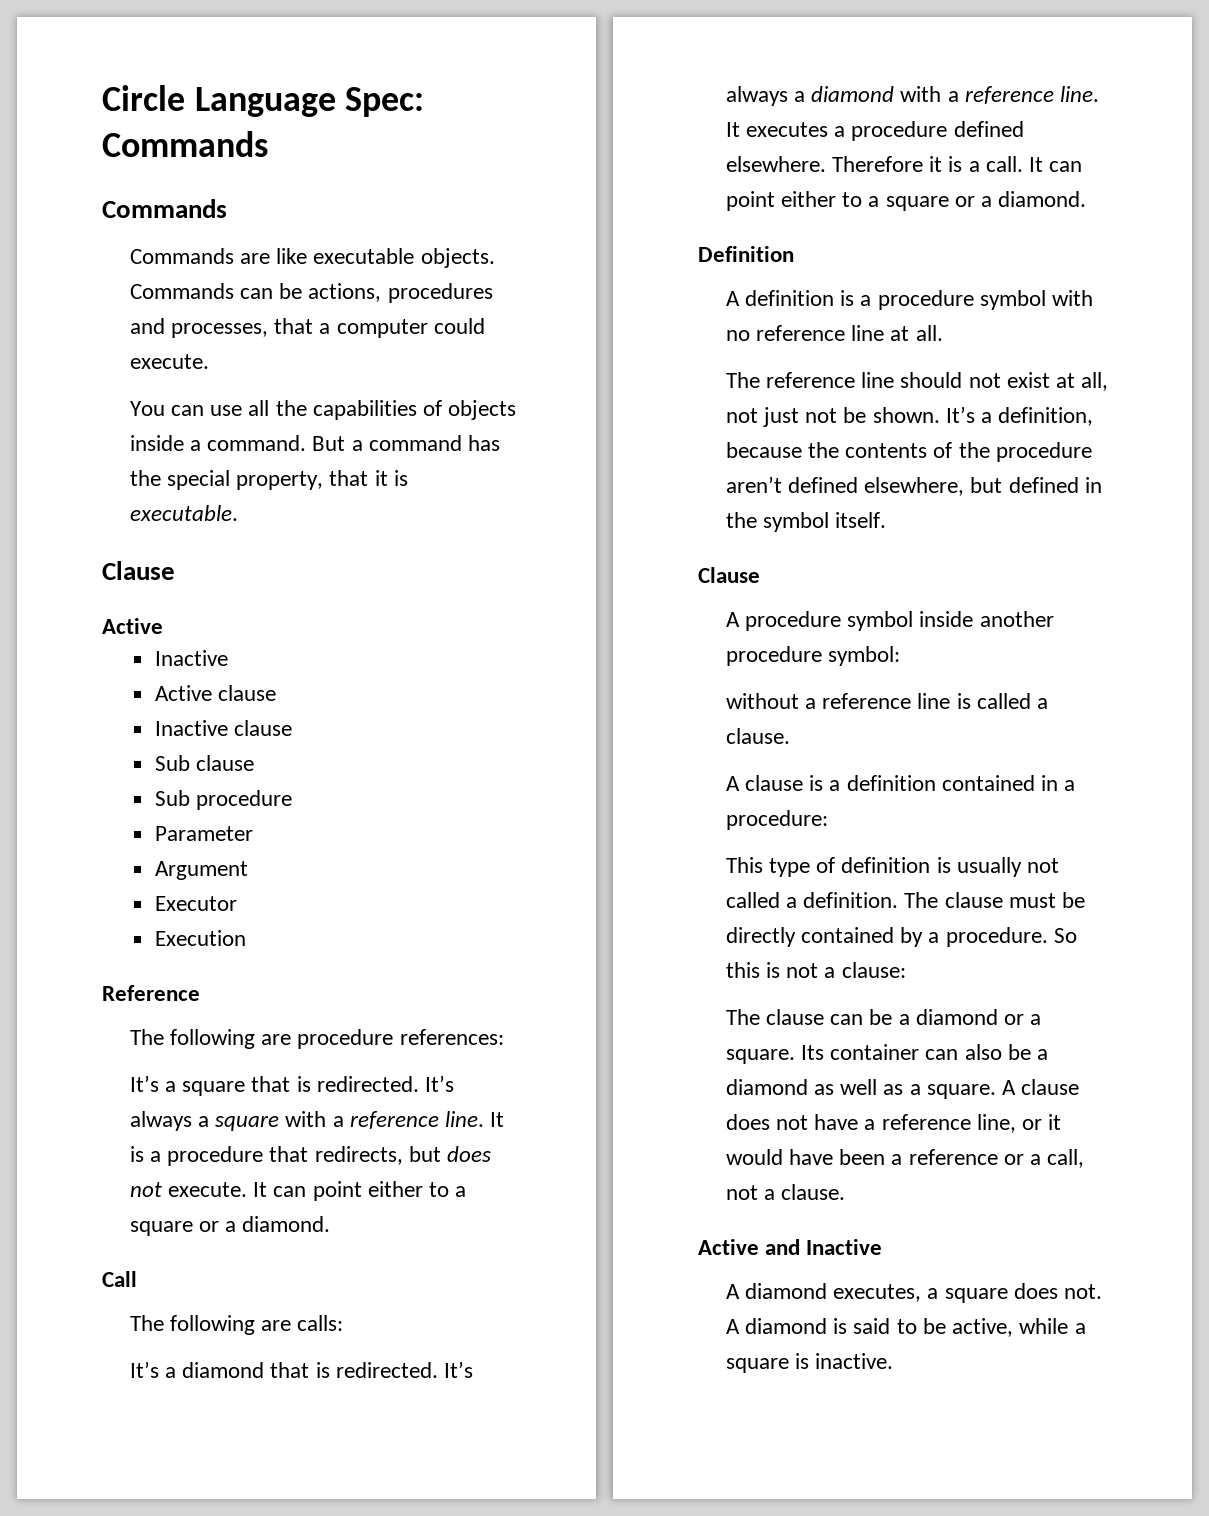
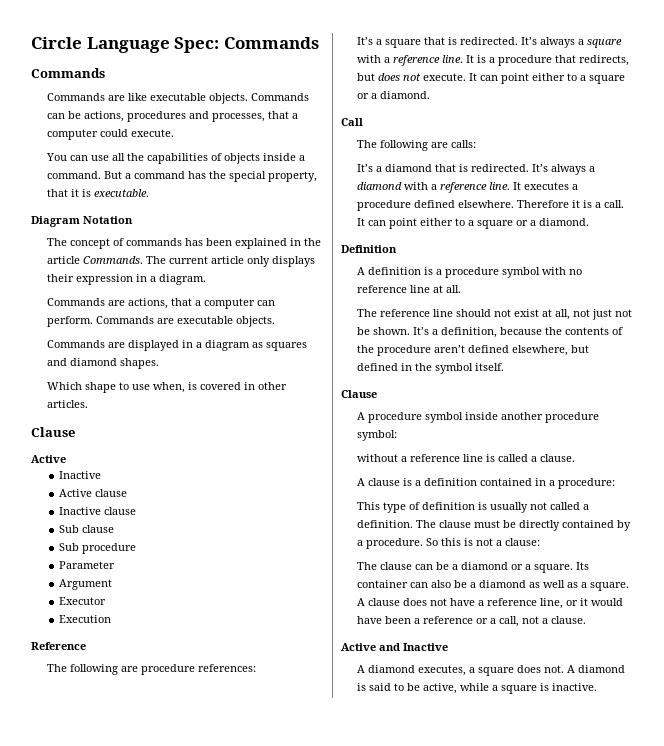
+ Diagram Notation
+ The concept of commands has been explained in the article Commands. The current article only displays their expression in a diagram.
+ Commands are actions, that a computer can perform. Commands are executable objects.
+ Commands are displayed in a diagram as squares and diamond shapes.
+ Which shape to use when, is covered in other articles.

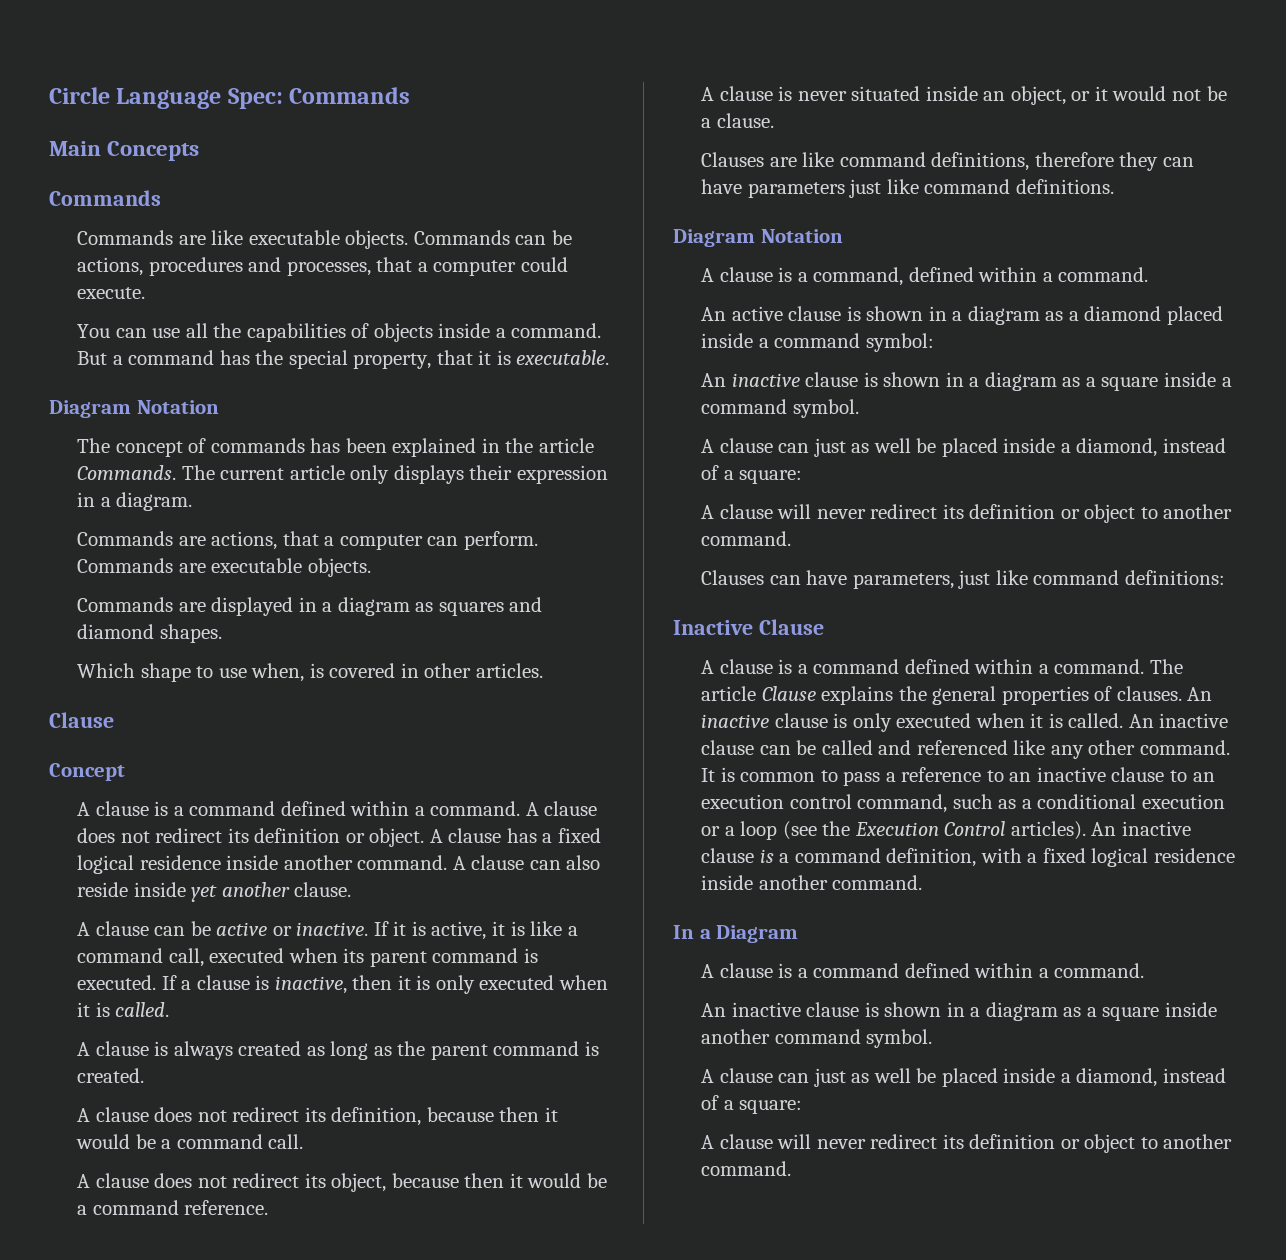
+ Main Concepts
  Which shape to use when, is covered in other articles.
  Clause
- Active
- Inactive
- Active clause
- Inactive clause
- Sub clause
- Sub procedure
- Parameter
- Argument
- Executor
- Execution
- Reference
- The following are procedure references:
- It’s a square that is redirected. It’s always a square with a reference line. It is a procedure that redirects, but does not execute. It can point either to a square or a diamond.
- Call
- The following are calls:
- It’s a diamond that is redirected. It’s always a diamond with a reference line. It executes a procedure defined elsewhere. Therefore it is a call. It can point either to a square or a diamond.
- Definition
- A definition is a procedure symbol with no reference line at all.
- The reference line should not exist at all, not just not be shown. It’s a definition, because the contents of the procedure aren’t defined elsewhere, but defined in the symbol itself.
- Clause
- A procedure symbol inside another procedure symbol:
- without a reference line is called a clause.
- A clause is a definition contained in a procedure:
- This type of definition is usually not called a definition. The clause must be directly contained by a procedure. So this is not a clause:
- The clause can be a diamond or a square. Its container can also be a diamond as well as a square. A clause does not have a reference line, or it would have been a reference or a call, not a clause.
- Active and Inactive
- A diamond executes, a square does not. A diamond is said to be active, while a square is inactive.
+ Concept
+ A clause is a command defined within a command. A clause does not redirect its definition or object. A clause has a fixed logical residence inside another command. A clause can also reside inside yet another clause.
+ A clause can be active or inactive. If it is active, it is like a command call, executed when its parent command is executed. If a clause is inactive, then it is only executed when it is called.
+ A clause is always created as long as the parent command is created.
+ A clause does not redirect its definition, because then it would be a command call.
+ A clause does not redirect its object, because then it would be a command reference.
+ A clause is never situated inside an object, or it would not be a clause.
+ Clauses are like command definitions, therefore they can have parameters just like command definitions.
+ Diagram Notation
+ A clause is a command, defined within a command.
+ An active clause is shown in a diagram as a diamond placed inside a command symbol:
+ An inactive clause is shown in a diagram as a square inside a command symbol.
+ A clause can just as well be placed inside a diamond, instead of a square:
+ A clause will never redirect its definition or object to another command.
+ Clauses can have parameters, just like command definitions:
+ Inactive Clause
+ A clause is a command defined within a command. The article Clause explains the general properties of clauses. An inactive clause is only executed when it is called. An inactive clause can be called and referenced like any other command. It is common to pass a reference to an inactive clause to an execution control command, such as a conditional execution or a loop (see the Execution Control articles). An inactive clause is a command definition, with a fixed logical residence inside another command.
+ In a Diagram
+ A clause is a command defined within a command.
+ An inactive clause is shown in a diagram as a square inside another command symbol.
+ A clause can just as well be placed inside a diamond, instead of a square:
+ A clause will never redirect its definition or object to another command.

